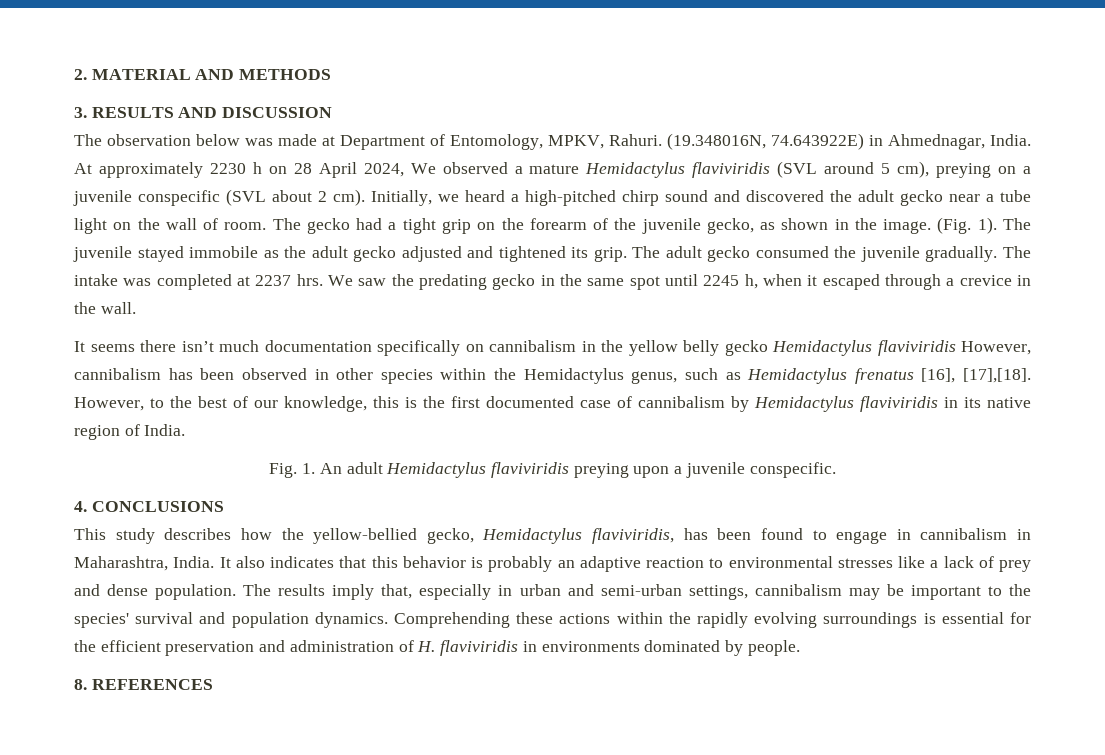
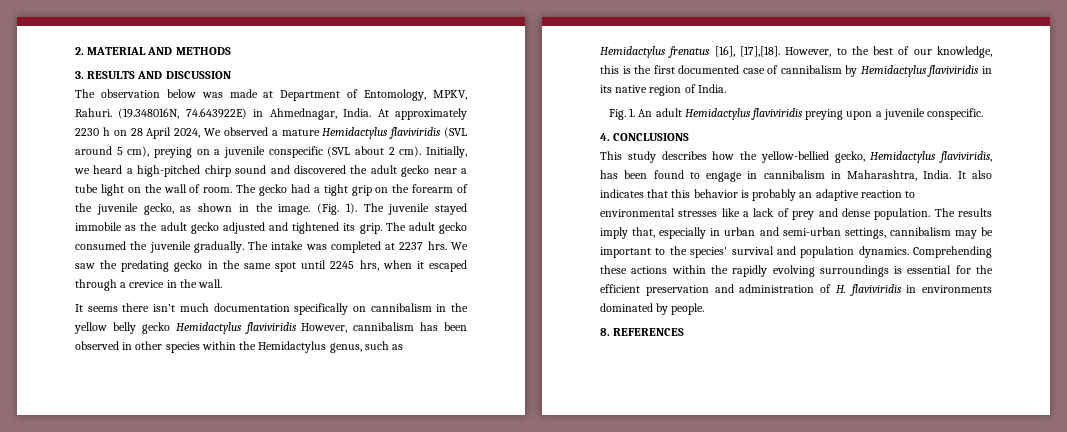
- We saw the predating gecko in the same spot until 2245 h, when it escaped through a crevice in the wall.
+ We saw the predating gecko in the same spot until 2245 hrs, when it escaped through a crevice in the wall.

